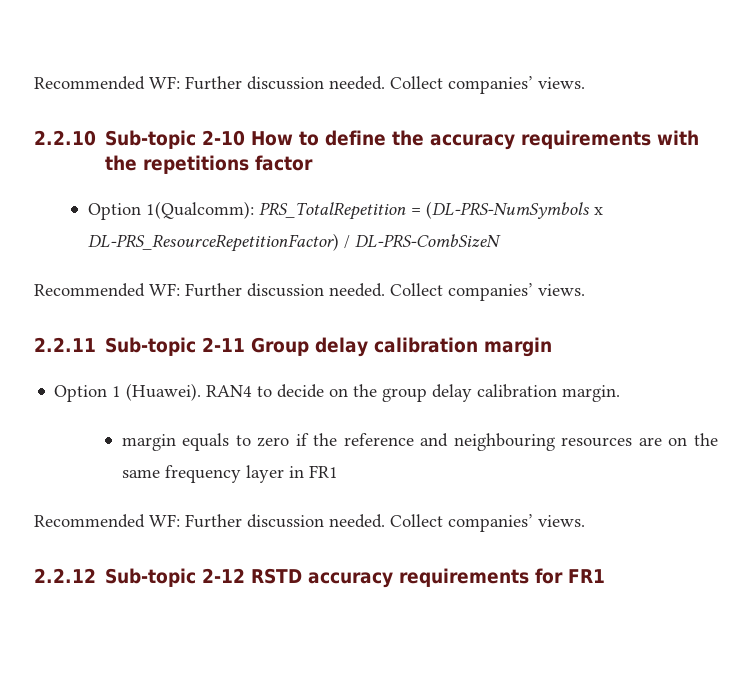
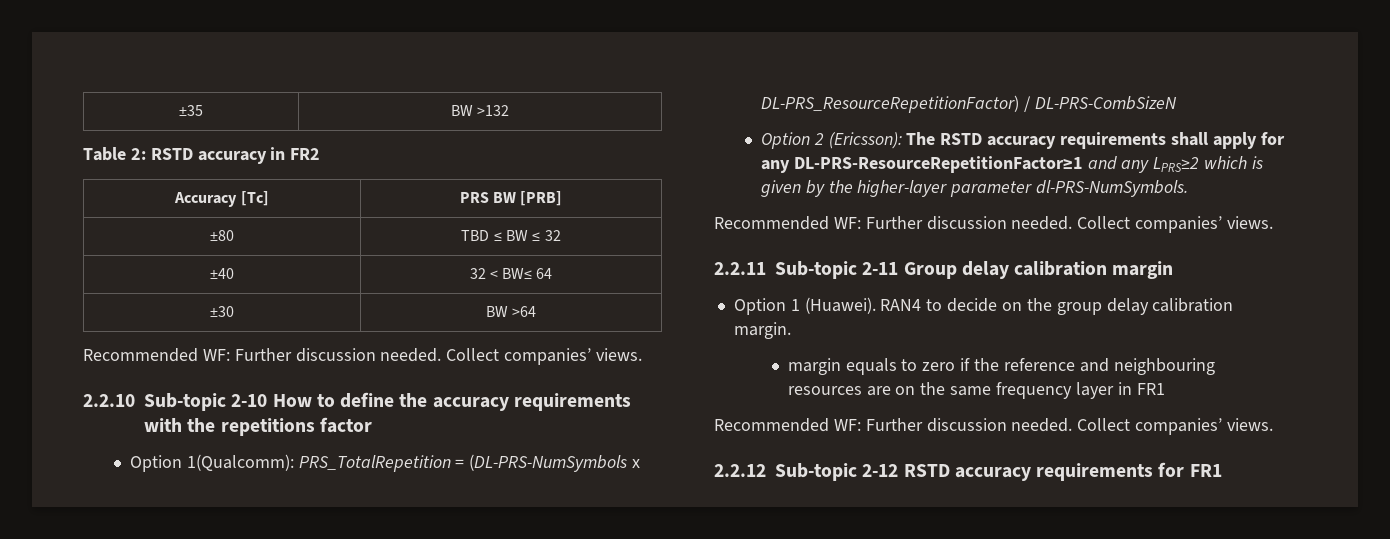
+ ±35 | BW >132
+ Table 2: RSTD accuracy in FR2
+ Accuracy [Tc] | PRS BW [PRB]
+ ±80 | TBD ≤ BW ≤ 32
+ ±40 | 32 < BW≤ 64
+ ±30 | BW >64
+ Option 2 (Ericsson): The RSTD accuracy requirements shall apply for any DL-PRS-ResourceRepetitionFactor≥1 and any LPRS≥2 which is given by the higher-layer parameter dl-PRS-NumSymbols.

